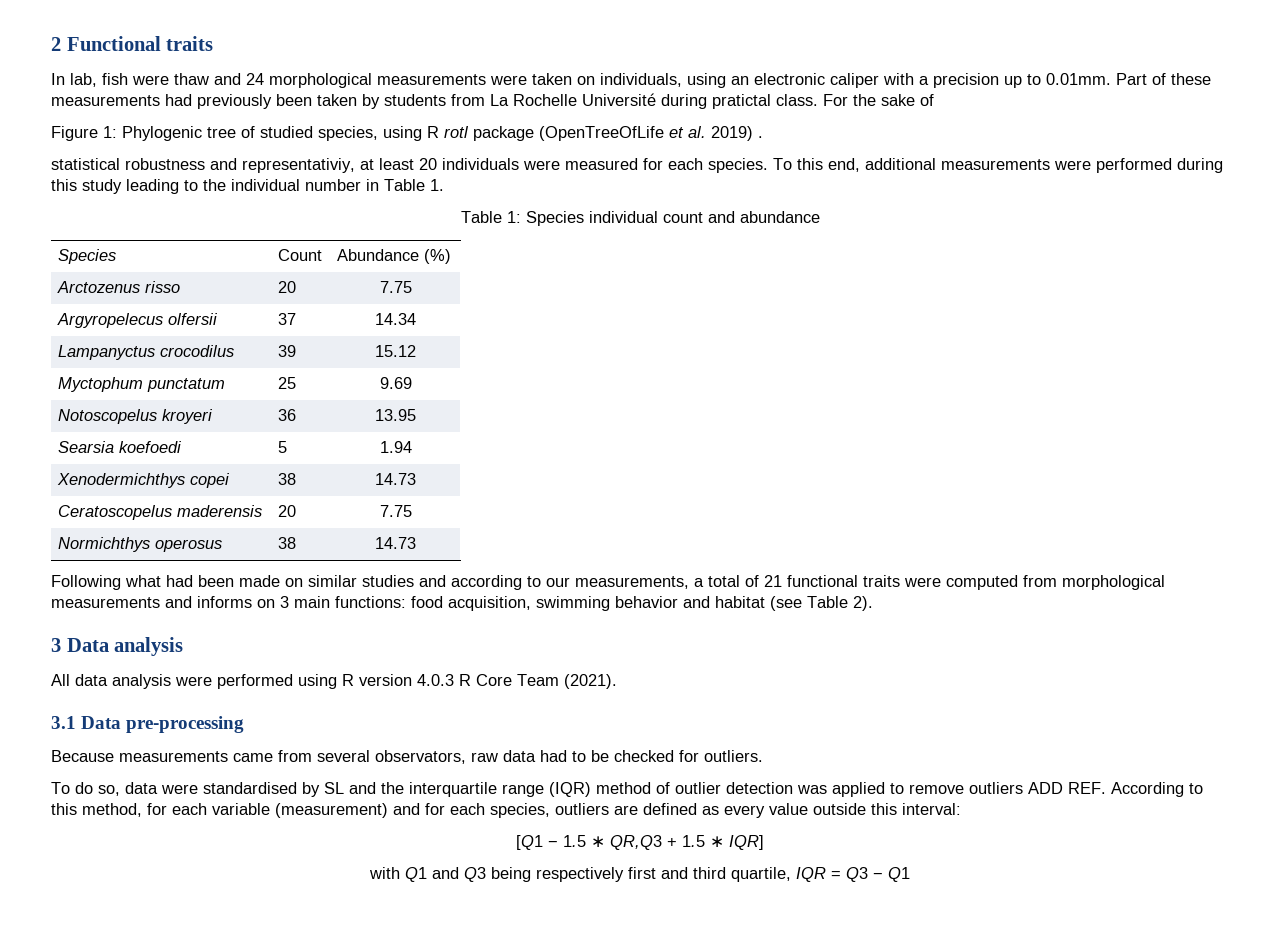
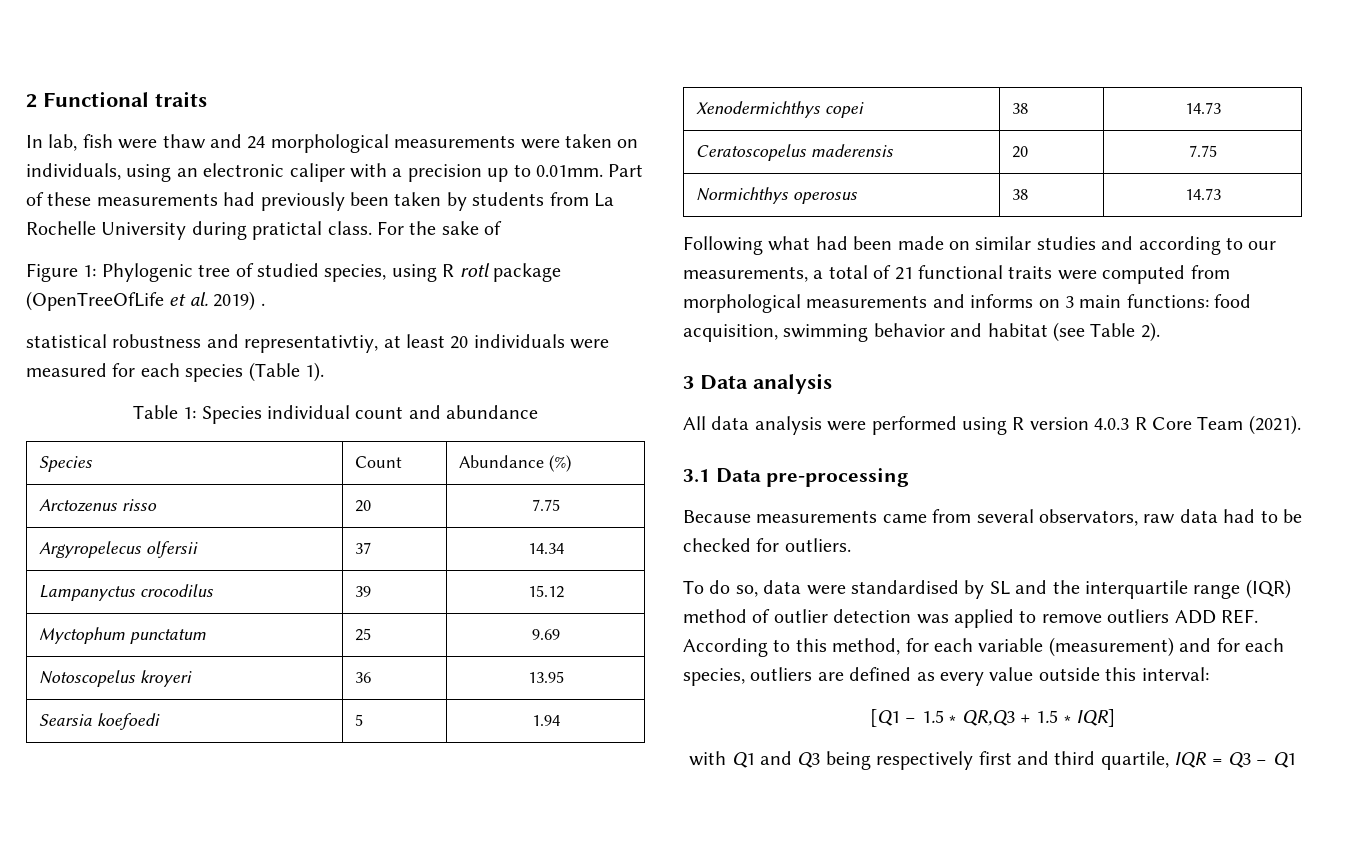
- In lab, fish were thaw and 24 morphological measurements were taken on individuals, using an electronic caliper with a precision up to 0.01mm. Part of these measurements had previously been taken by students from La Rochelle Université during pratictal class.
+ In lab, fish were thaw and 24 morphological measurements were taken on individuals, using an electronic caliper with a precision up to 0.01mm. Part of these measurements had previously been taken by students from La Rochelle University during pratictal class.
- statistical robustness and representativiy, at least 20 individuals were measured for each species. To this end, additional measurements were performed during this study leading to the individual number in Table 1.
+ statistical robustness and representativtiy, at least 20 individuals were measured for each species (Table 1).

